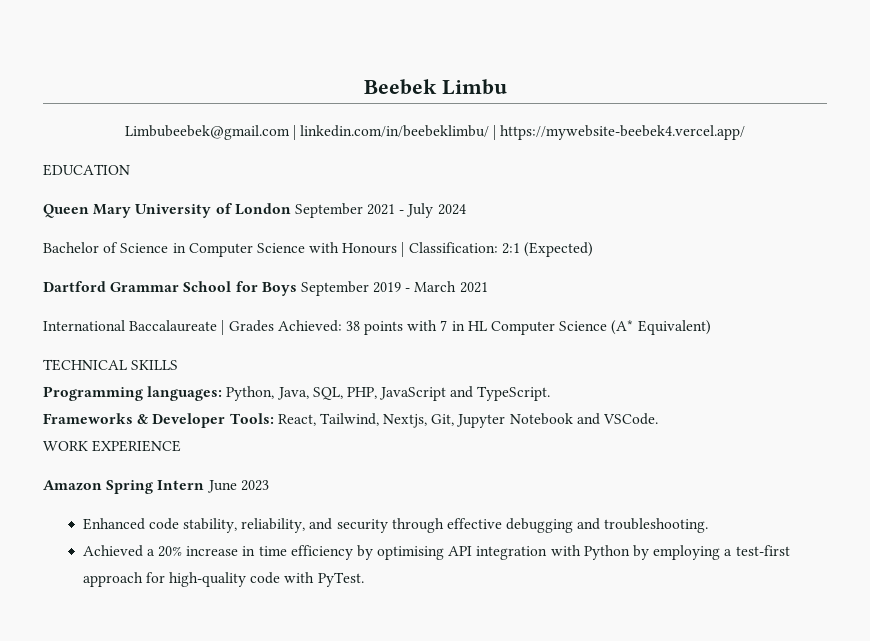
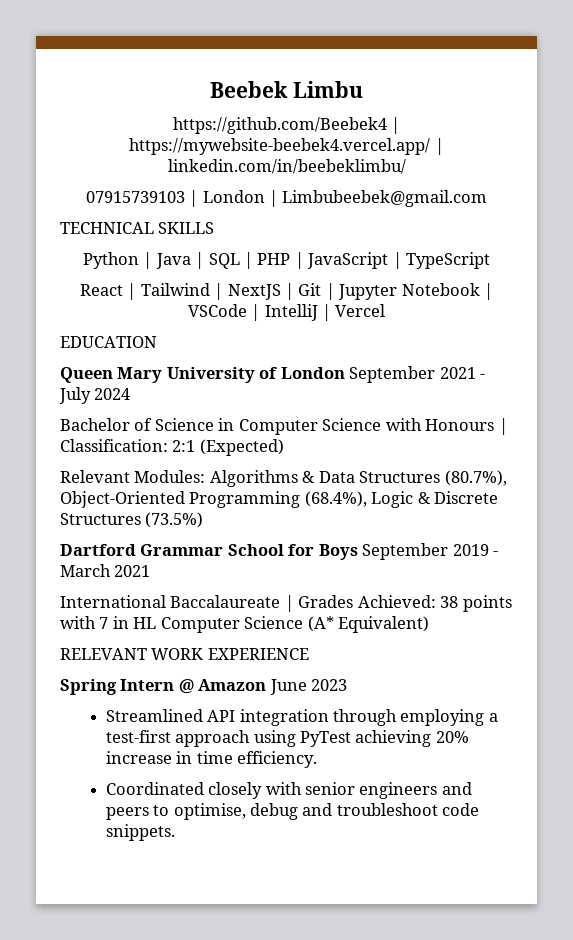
- Limbubeebek@gmail.com | linkedin.com/in/beebeklimbu/ | https://mywebsite-beebek4.vercel.app/
+ https://github.com/Beebek4 | https://mywebsite-beebek4.vercel.app/ | linkedin.com/in/beebeklimbu/
+ 07915739103 | London | Limbubeebek@gmail.com
+ TECHNICAL SKILLS
+ Python | Java | SQL | PHP | JavaScript | TypeScript
+ React | Tailwind | NextJS | Git | Jupyter Notebook | VSCode | IntelliJ | Vercel
+ Relevant Modules: Algorithms & Data Structures (80.7%), Object-Oriented Programming (68.4%), Logic & Discrete Structures (73.5%)
- TECHNICAL SKILLS
- Programming languages: Python, Java, SQL, PHP, JavaScript and TypeScript.
- Frameworks & Developer Tools: React, Tailwind, Nextjs, Git, Jupyter Notebook and VSCode.
- WORK EXPERIENCE
+ RELEVANT WORK EXPERIENCE
- Amazon Spring Intern June 2023
+ Spring Intern @ Amazon June 2023
- Enhanced code stability, reliability, and security through effective debugging and troubleshooting.
- Achieved a 20% increase in time efficiency by optimising API integration with Python by employing a test-first approach for high-quality code with PyTest.
+ Streamlined API integration through employing a test-first approach using PyTest achieving 20% increase in time efficiency.
+ Coordinated closely with senior engineers and peers to optimise, debug and troubleshoot code snippets.

